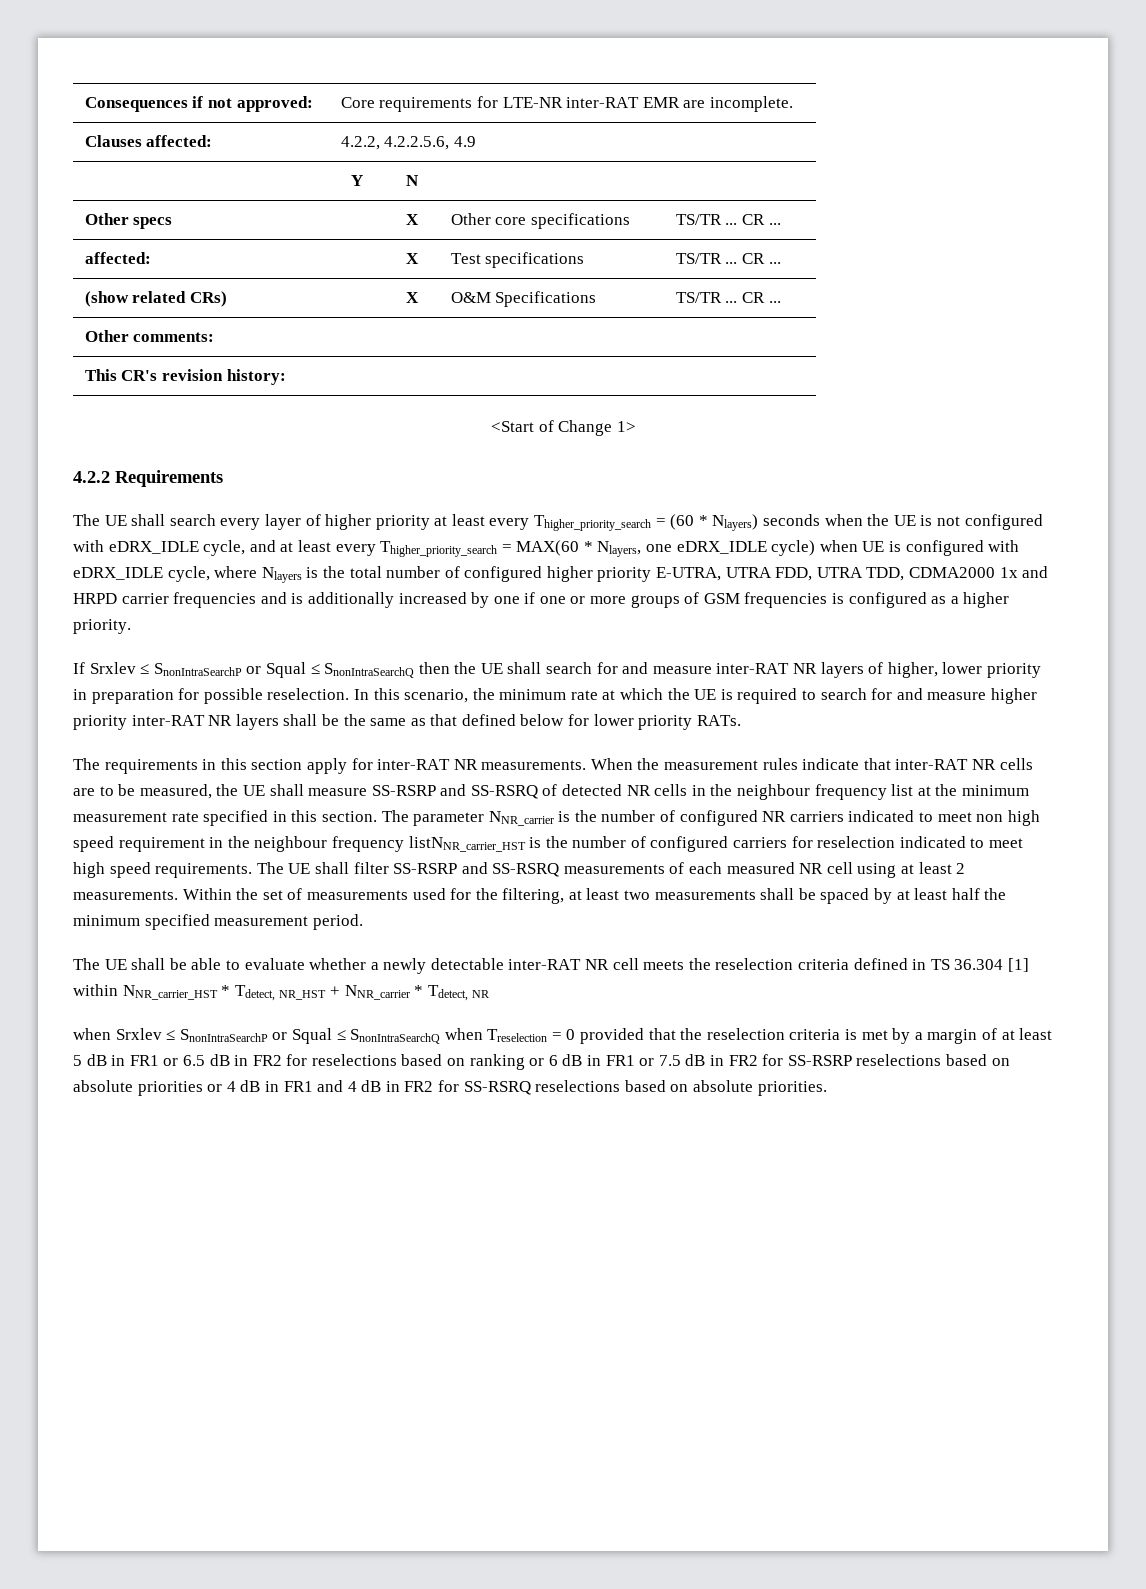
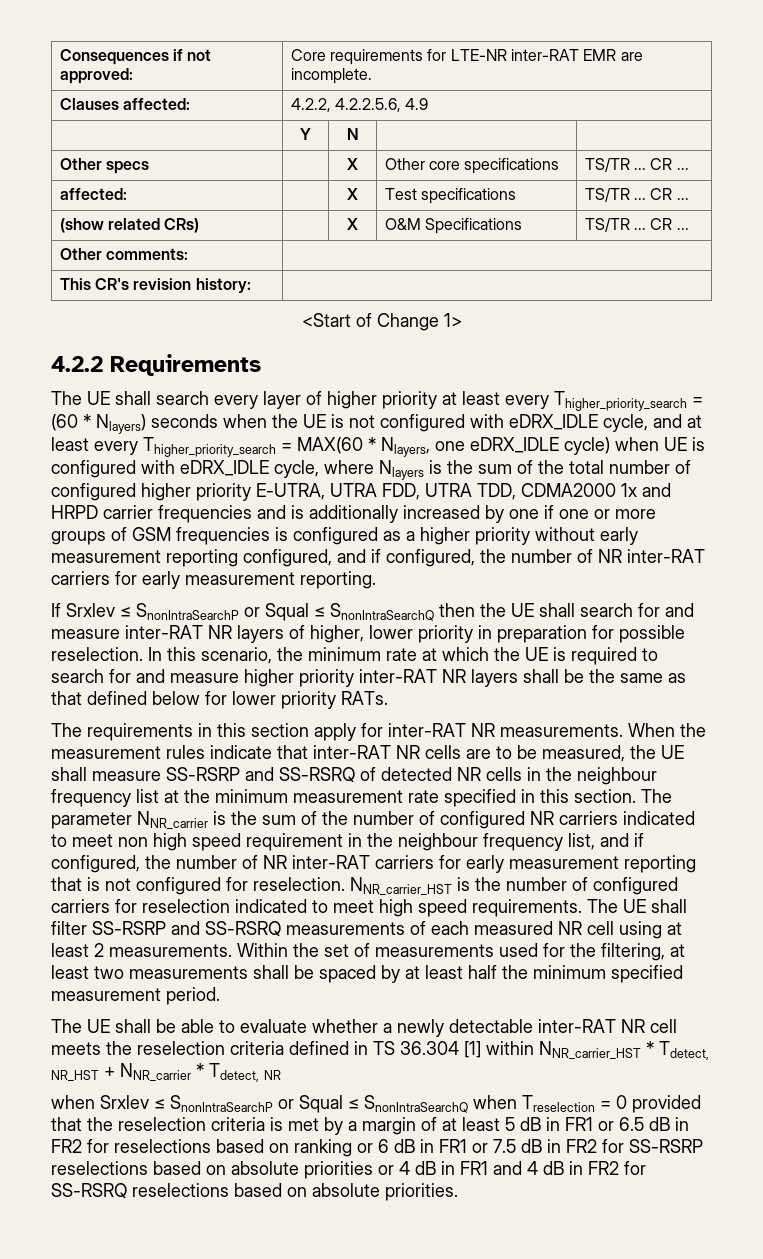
- The UE shall search every layer of higher priority at least every Thigher_priority_search = (60 * Nlayers) seconds when the UE is not configured with eDRX_IDLE cycle, and at least every Thigher_priority_search = MAX(60 * Nlayers, one eDRX_IDLE cycle) when UE is configured with eDRX_IDLE cycle, where Nlayers is the total number of configured higher priority E-UTRA, UTRA FDD, UTRA TDD, CDMA2000 1x and HRPD carrier frequencies and is additionally increased by one if one or more groups of GSM frequencies is configured as a higher priority.
+ The UE shall search every layer of higher priority at least every Thigher_priority_search = (60 * Nlayers) seconds when the UE is not configured with eDRX_IDLE cycle, and at least every Thigher_priority_search = MAX(60 * Nlayers, one eDRX_IDLE cycle) when UE is configured with eDRX_IDLE cycle, where Nlayers is the sum of the total number of configured higher priority E-UTRA, UTRA FDD, UTRA TDD, CDMA2000 1x and HRPD carrier frequencies and is additionally increased by one if one or more groups of GSM frequencies is configured as a higher priority without early measurement reporting configured, and if configured, the number of NR inter-RAT carriers for early measurement reporting.
- The parameter NNR_carrier is the number of configured NR carriers indicated to meet non high speed requirement in the neighbour frequency listNNR_carrier_HST is the number of configured carriers for reselection indicated to meet high speed requirements.
+ The parameter NNR_carrier is the sum of the number of configured NR carriers indicated to meet non high speed requirement in the neighbour frequency list, and if configured, the number of NR inter-RAT carriers for early measurement reporting that is not configured for reselection. NNR_carrier_HST is the number of configured carriers for reselection indicated to meet high speed requirements.

